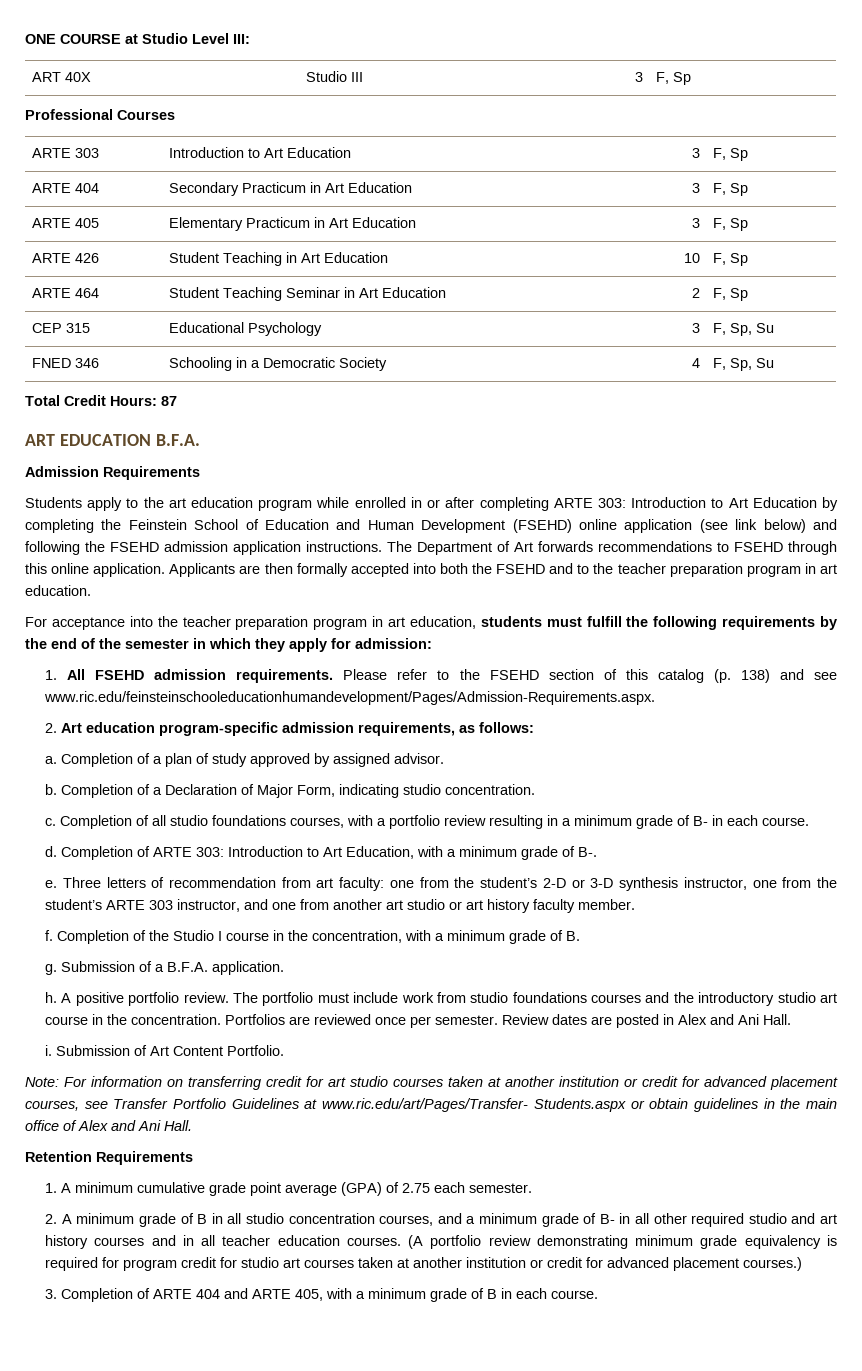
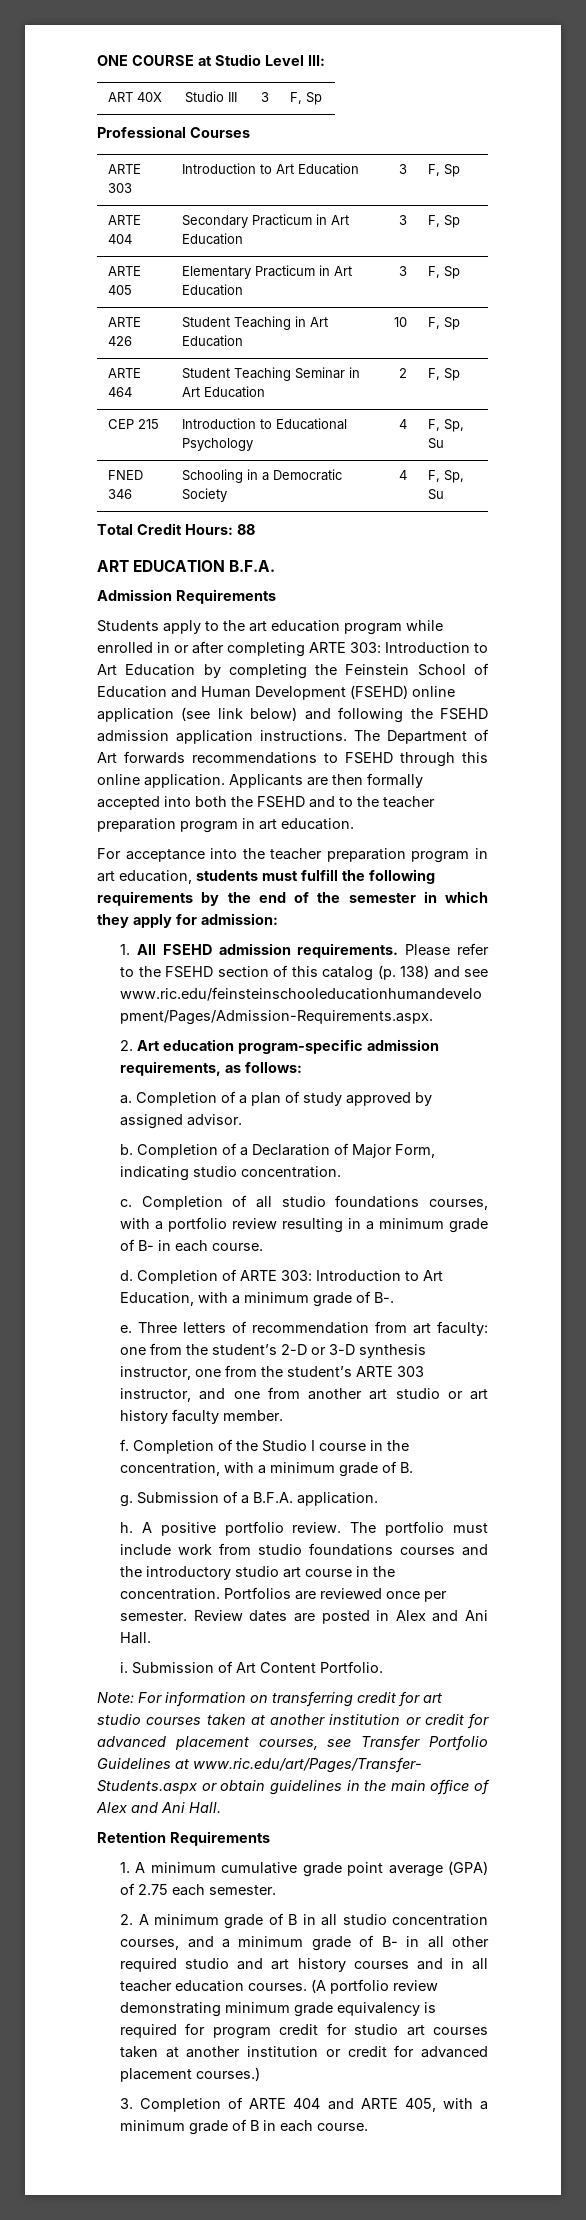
- CEP 315 | Educational Psychology | 3 | F, Sp, Su
+ CEP 215 | Introduction to Educational Psychology | 4 | F, Sp, Su
- Total Credit Hours: 87
+ Total Credit Hours: 88

